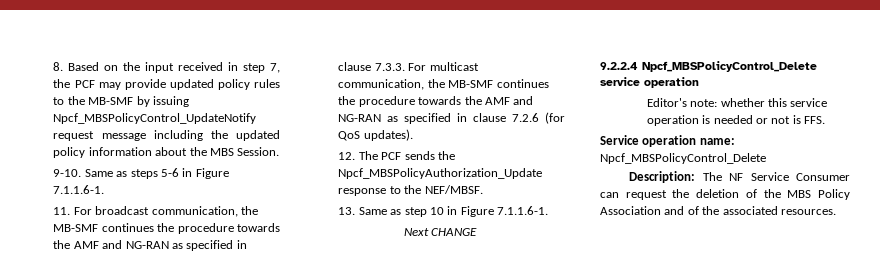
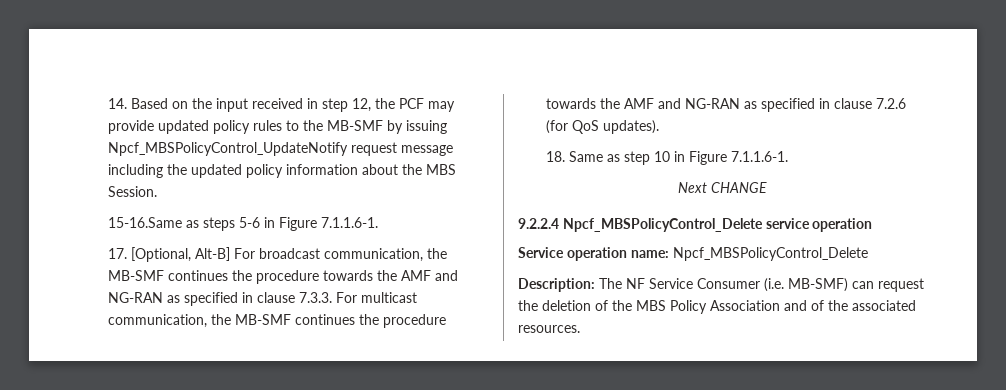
- 8. Based on the input received in step 7, the PCF may provide updated policy rules to the MB-SMF by issuing Npcf_MBSPolicyControl_UpdateNotify request message including the updated policy information about the MBS Session.
+ 14. Based on the input received in step 12, the PCF may provide updated policy rules to the MB-SMF by issuing Npcf_MBSPolicyControl_UpdateNotify request message including the updated policy information about the MBS Session.
- 9-10. Same as steps 5-6 in Figure 7.1.1.6-1.
+ 15-16.Same as steps 5-6 in Figure 7.1.1.6-1.
- 11. For broadcast communication, the MB-SMF continues the procedure towards the AMF and NG-RAN as specified in clause 7.3.3. For multicast communication, the MB-SMF continues the procedure towards the AMF and NG-RAN as specified in clause 7.2.6 (for QoS updates).
+ 17. [Optional, Alt-B] For broadcast communication, the MB-SMF continues the procedure towards the AMF and NG-RAN as specified in clause 7.3.3. For multicast communication, the MB-SMF continues the procedure towards the AMF and NG-RAN as specified in clause 7.2.6 (for QoS updates).
- 12. The PCF sends the Npcf_MBSPolicyAuthorization_Update response to the NEF/MBSF.
- 13. Same as step 10 in Figure 7.1.1.6-1.
+ 18. Same as step 10 in Figure 7.1.1.6-1.
- Editor's note: whether this service operation is needed or not is FFS.
- Description: The NF Service Consumer can request the deletion of the MBS Policy Association and of the associated resources.
+ Description: The NF Service Consumer (i.e. MB-SMF) can request the deletion of the MBS Policy Association and of the associated resources.

